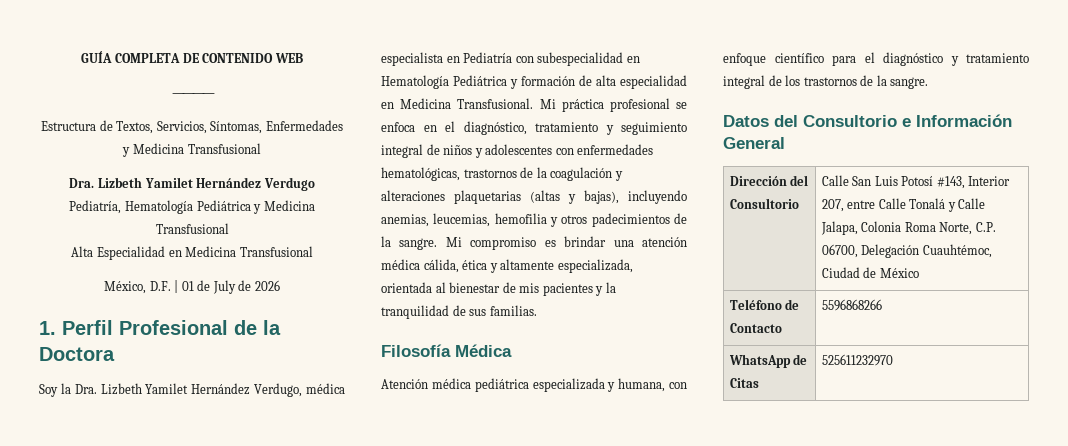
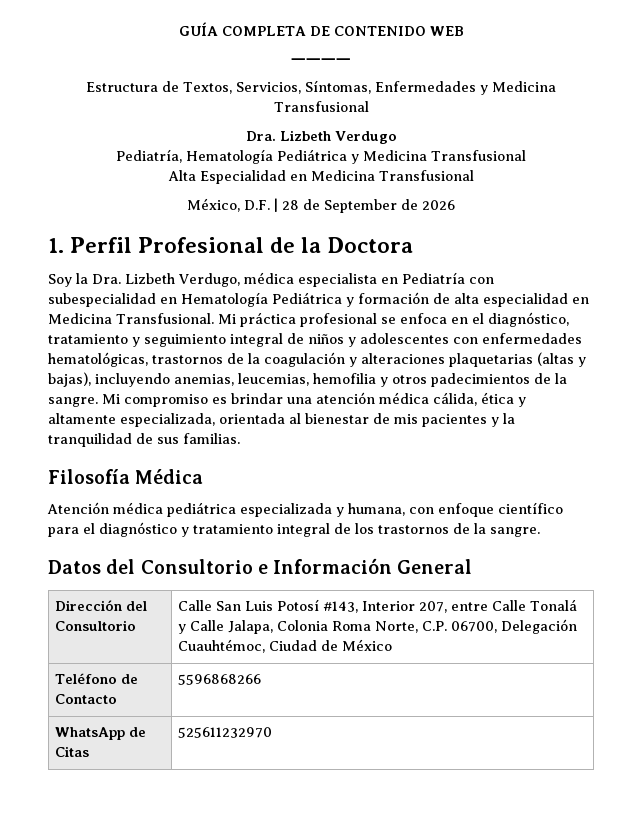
- Dra. Lizbeth Yamilet Hernández Verdugo
+ Dra. Lizbeth Verdugo
- México, D.F. | 01 de July de 2026
+ México, D.F. | 28 de September de 2026
- Soy la Dra. Lizbeth Yamilet Hernández Verdugo, médica especialista en Pediatría con subespecialidad en Hematología Pediátrica y formación de alta especialidad en Medicina Transfusional.
+ Soy la Dra. Lizbeth Verdugo, médica especialista en Pediatría con subespecialidad en Hematología Pediátrica y formación de alta especialidad en Medicina Transfusional.

